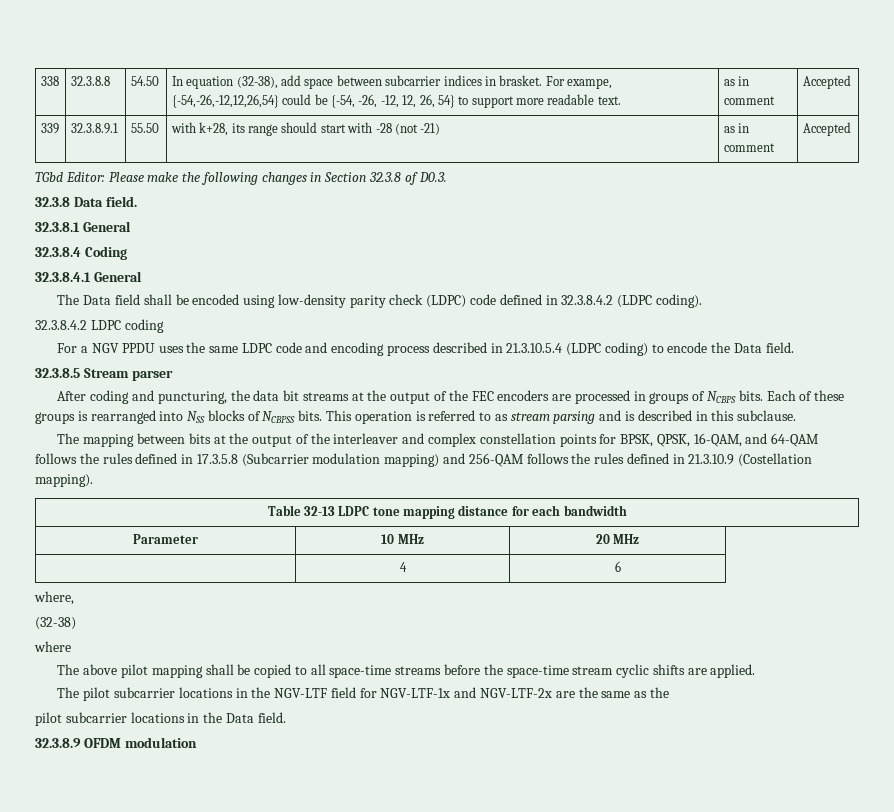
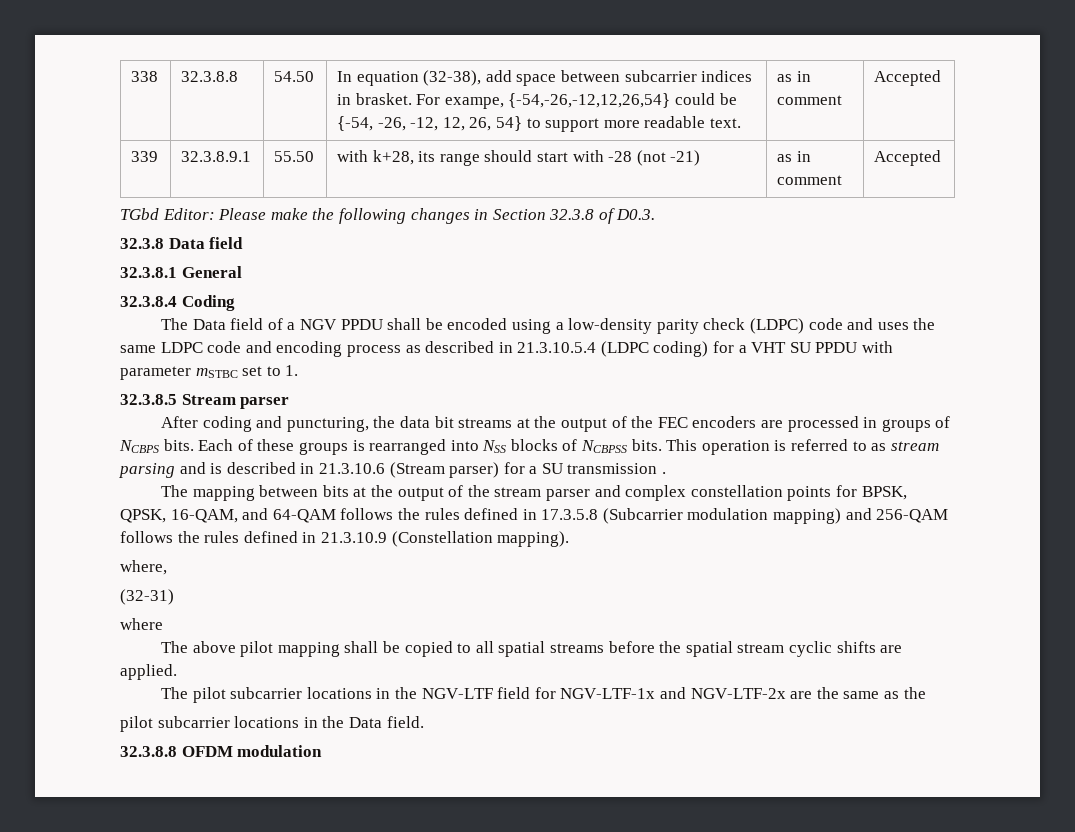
- 32.3.8 Data field.
+ 32.3.8 Data field
- 32.3.8.4.1 General
- The Data field shall be encoded using low-density parity check (LDPC) code defined in 32.3.8.4.2 (LDPC coding).
- 32.3.8.4.2 LDPC coding
- For a NGV PPDU uses the same LDPC code and encoding process described in 21.3.10.5.4 (LDPC coding) to encode the Data field.
+ The Data field of a NGV PPDU shall be encoded using a low-density parity check (LDPC) code and uses the same LDPC code and encoding process as described in 21.3.10.5.4 (LDPC coding) for a VHT SU PPDU with parameter mSTBC set to 1.
- This operation is referred to as stream parsing and is described in this subclause.
+ This operation is referred to as stream parsing and is described in 21.3.10.6 (Stream parser) for a SU transmission .
- The mapping between bits at the output of the interleaver and complex constellation points for BPSK, QPSK, 16-QAM, and 64-QAM follows the rules defined in 17.3.5.8 (Subcarrier modulation mapping) and 256-QAM follows the rules defined in 21.3.10.9 (Costellation mapping).
+ The mapping between bits at the output of the stream parser and complex constellation points for BPSK, QPSK, 16-QAM, and 64-QAM follows the rules defined in 17.3.5.8 (Subcarrier modulation mapping) and 256-QAM follows the rules defined in 21.3.10.9 (Constellation mapping).
- Table 32-13 LDPC tone mapping distance for each bandwidth
- Parameter | 10 MHz | 20 MHz
- | 4 | 6
- (32-38)
+ (32-31)
- The above pilot mapping shall be copied to all space-time streams before the space-time stream cyclic shifts are applied.
+ The above pilot mapping shall be copied to all spatial streams before the spatial stream cyclic shifts are applied.
- 32.3.8.9 OFDM modulation
+ 32.3.8.8 OFDM modulation

